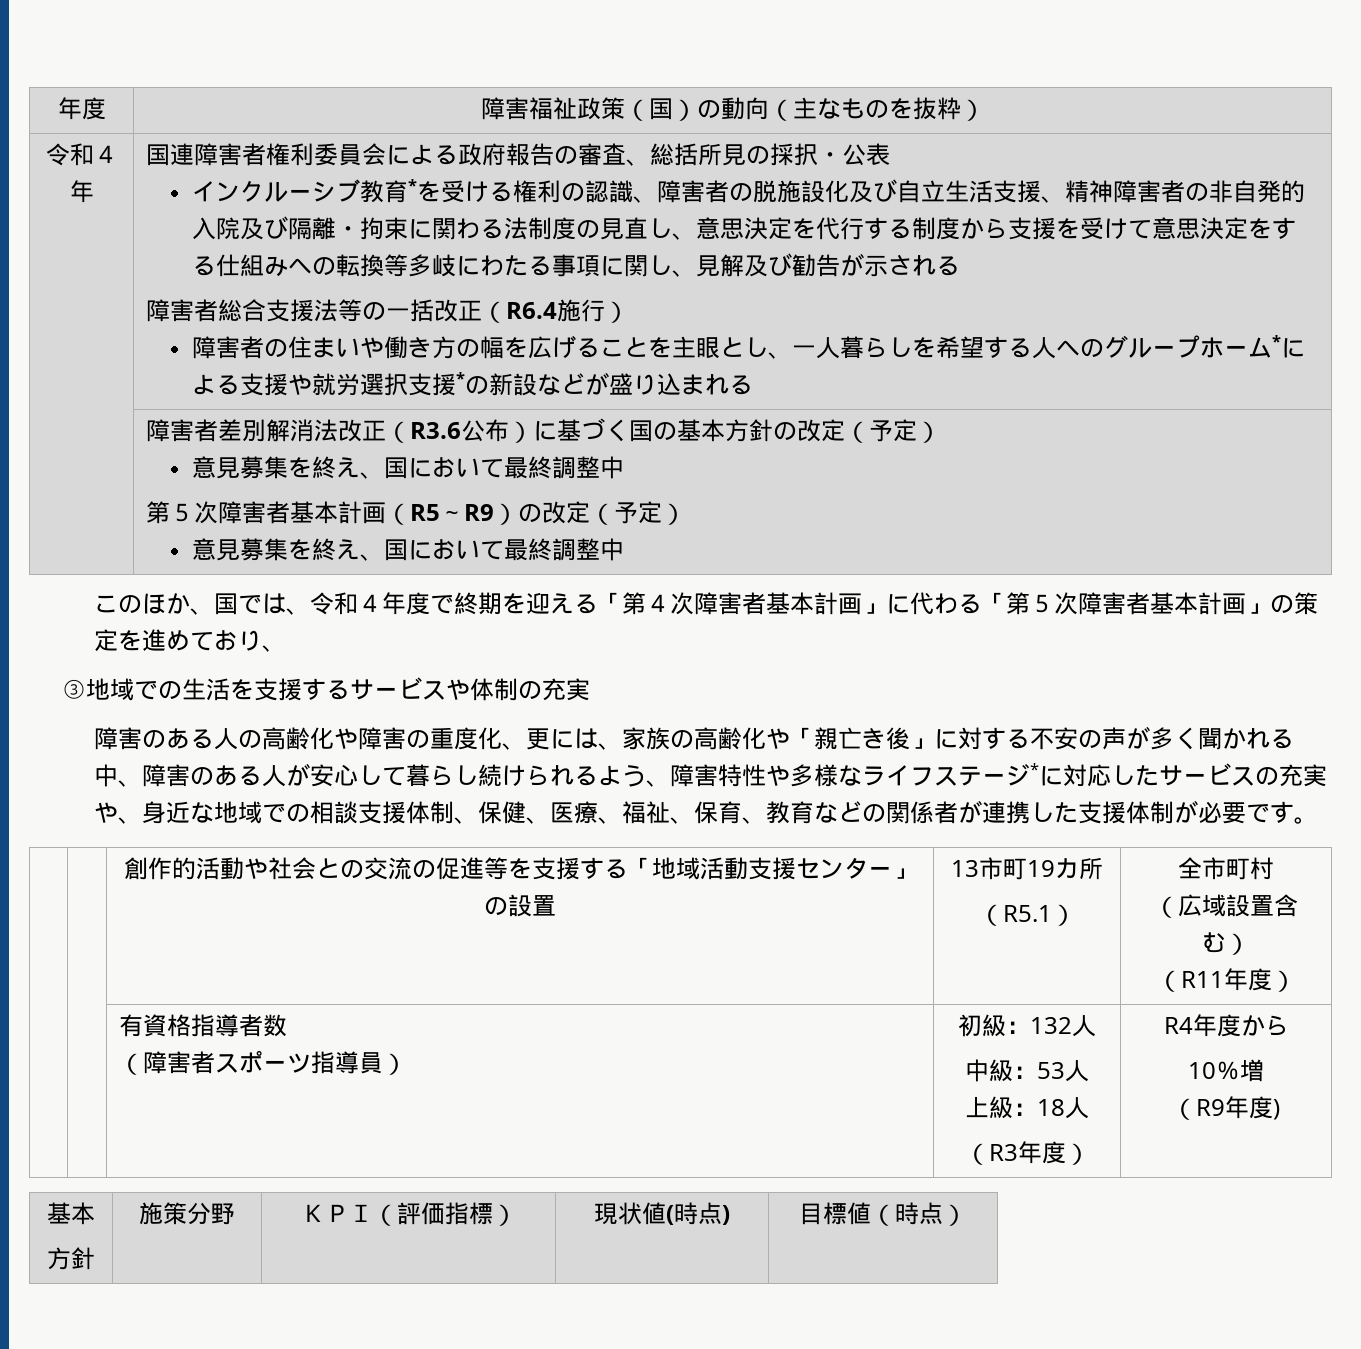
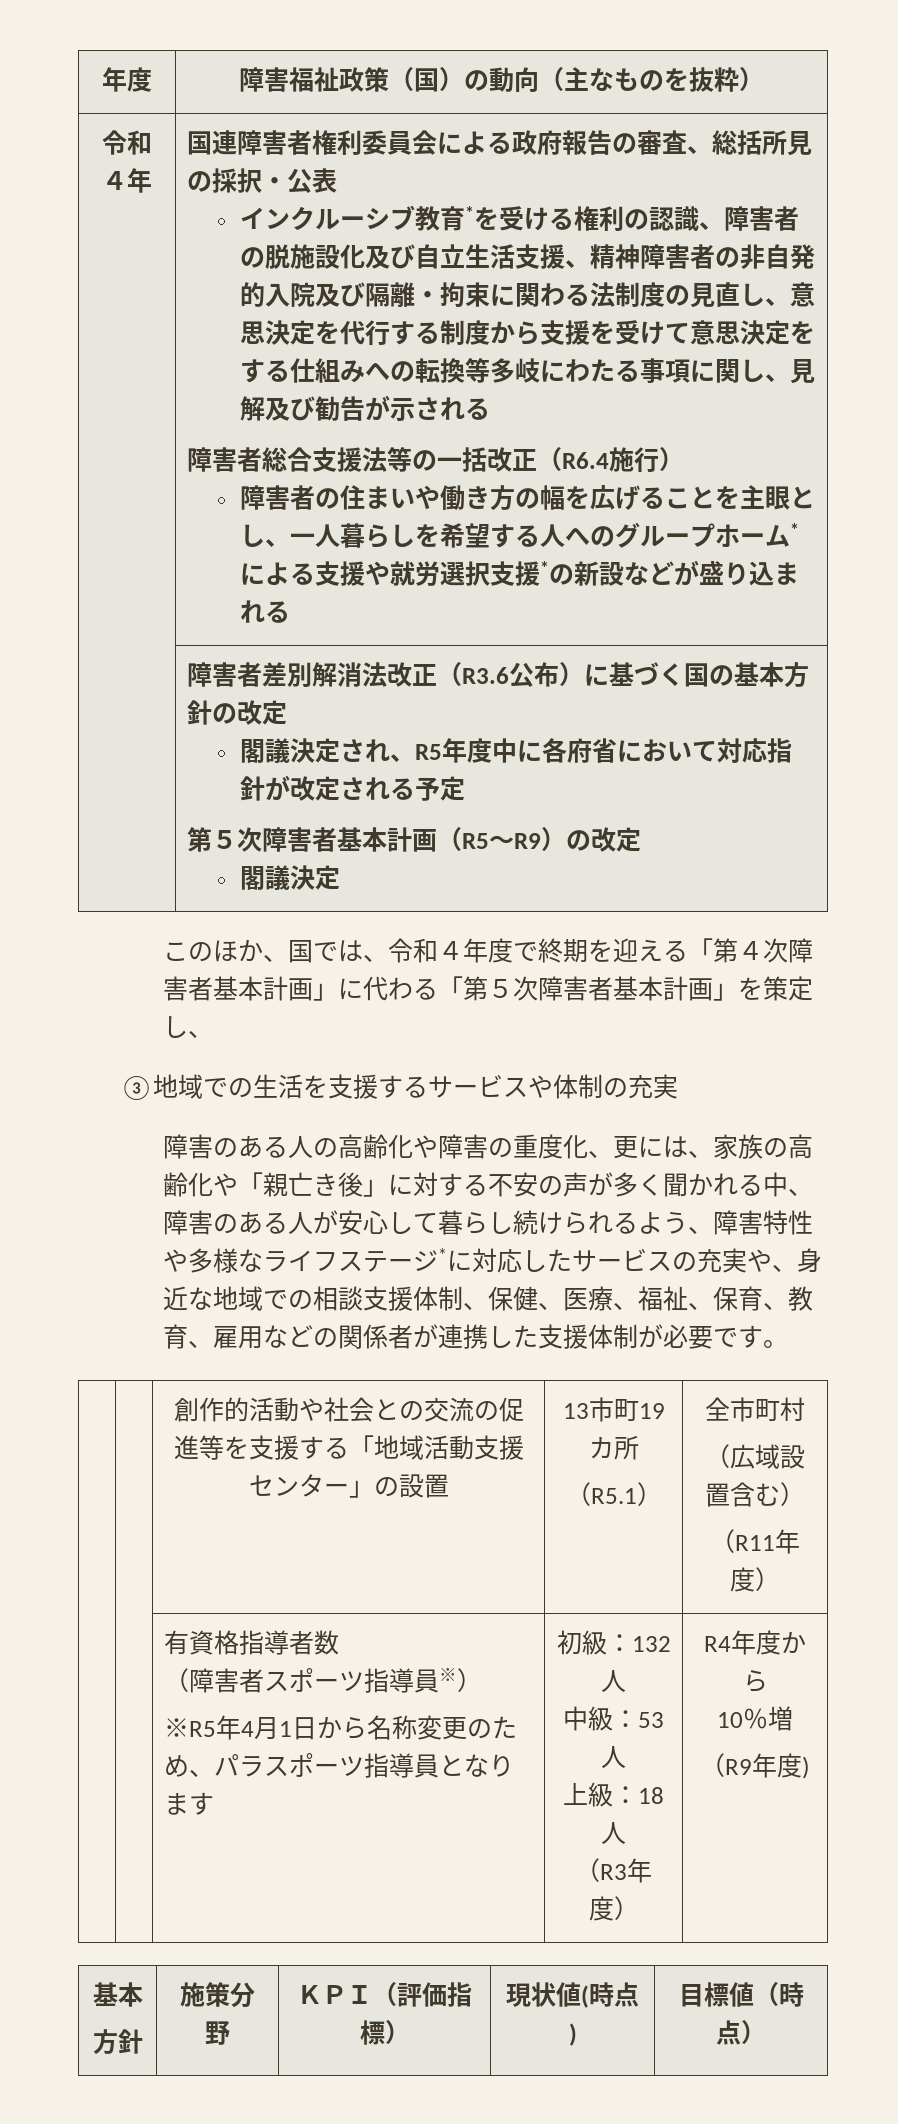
- 障害者差別解消法改正（R3.6公布）に基づく国の基本方針の改定（予定）
- 意見募集を終え、国において最終調整中
+ 障害者差別解消法改正（R3.6公布）に基づく国の基本方針の改定
+ 閣議決定され、R5年度中に各府省において対応指針が改定される予定
- 第５次障害者基本計画（R5～R9）の改定（予定）
- 意見募集を終え、国において最終調整中
+ 第５次障害者基本計画（R5～R9）の改定
+ 閣議決定
- このほか、国では、令和４年度で終期を迎える「第４次障害者基本計画」に代わる「第５次障害者基本計画」の策定を進めており、
+ このほか、国では、令和４年度で終期を迎える「第４次障害者基本計画」に代わる「第５次障害者基本計画」を策定し、
- 障害のある人の高齢化や障害の重度化、更には、家族の高齢化や「親亡き後」に対する不安の声が多く聞かれる中、障害のある人が安心して暮らし続けられるよう、障害特性や多様なライフステージ*に対応したサービスの充実や、身近な地域での相談支援体制、保健、医療、福祉、保育、教育などの関係者が連携した支援体制が必要です。
+ 障害のある人の高齢化や障害の重度化、更には、家族の高齢化や「親亡き後」に対する不安の声が多く聞かれる中、障害のある人が安心して暮らし続けられるよう、障害特性や多様なライフステージ*に対応したサービスの充実や、身近な地域での相談支援体制、保健、医療、福祉、保育、教育、雇用などの関係者が連携した支援体制が必要です。
- （障害者スポーツ指導員）
+ （障害者スポーツ指導員※）
+ ※R5年4月1日から名称変更のため、パラスポーツ指導員となります

